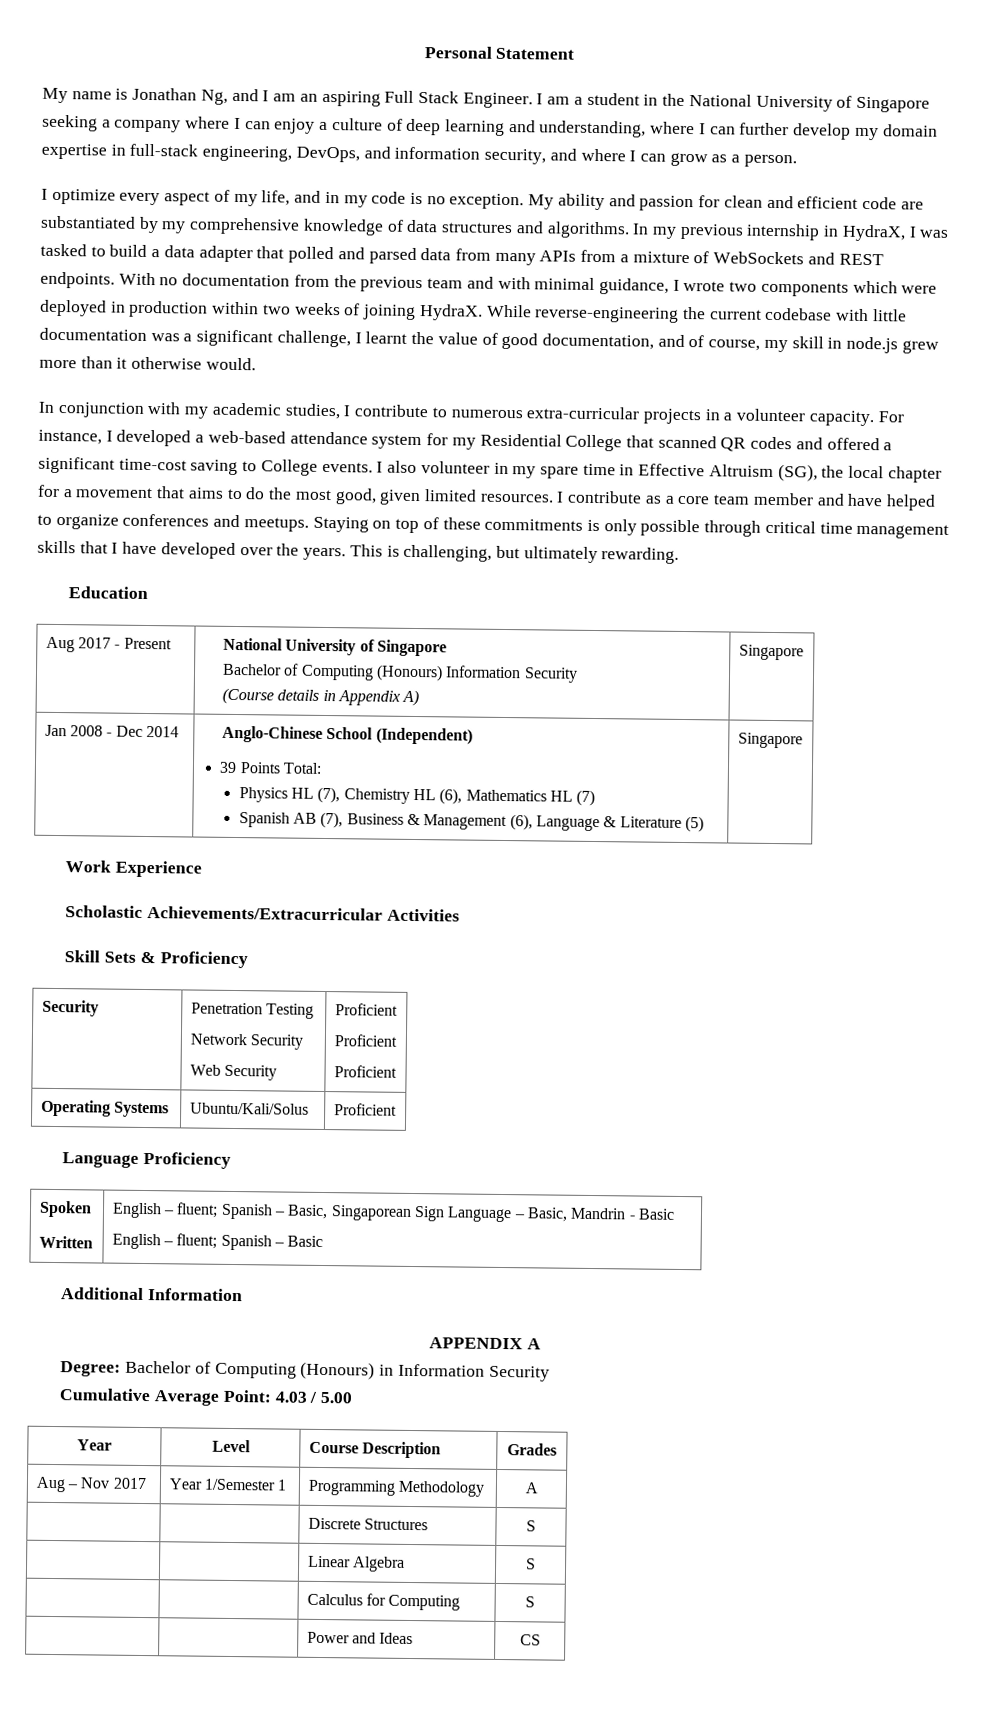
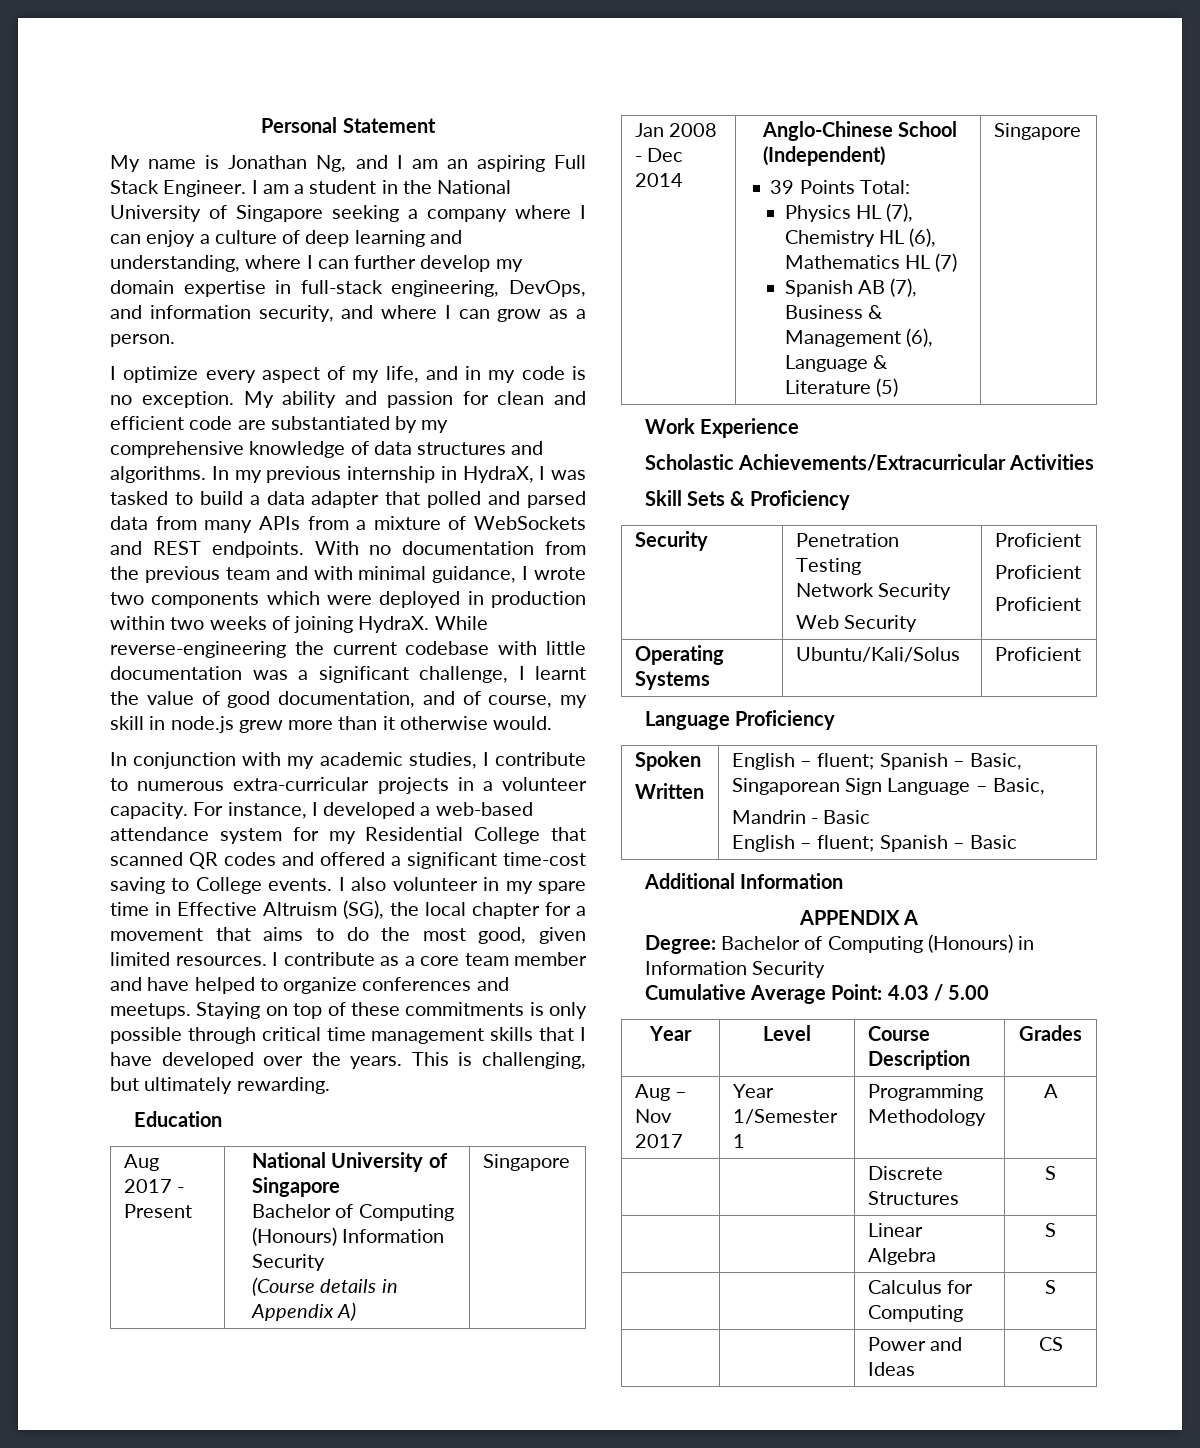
  Spoken
- Written | English – fluent; Spanish – Basic, Singaporean Sign Language – Basic, Mandrin - Basic
+ Written | English – fluent; Spanish – Basic, Singaporean Sign Language – Basic,
+ Mandrin - Basic

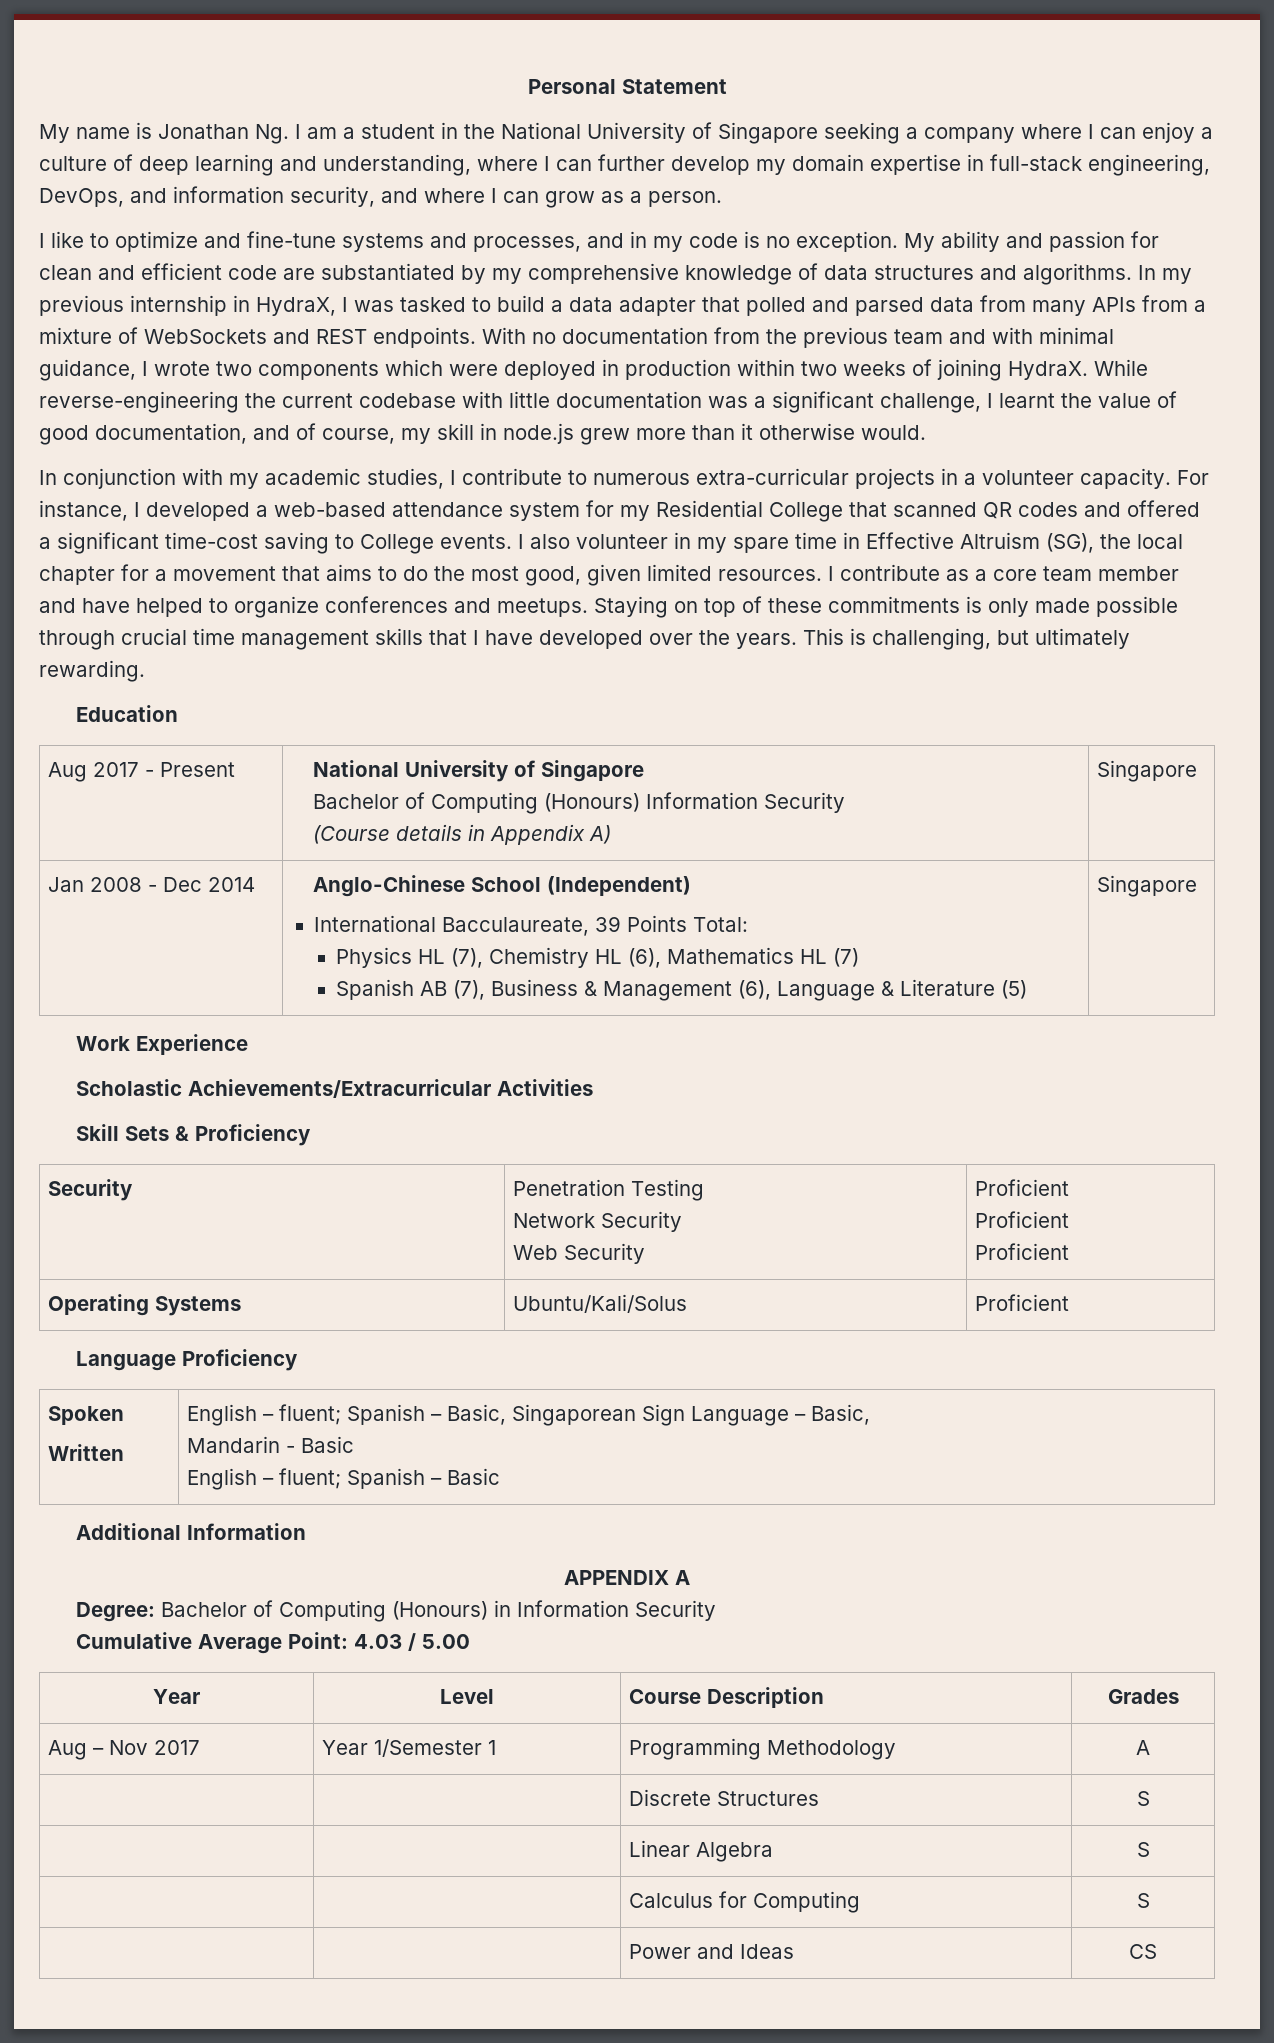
- My name is Jonathan Ng, and I am an aspiring Full Stack Engineer. I am a student in the National University of Singapore seeking a company where I can enjoy a culture of deep learning and understanding, where I can further develop my domain expertise in full-stack engineering, DevOps, and information security, and where I can grow as a person.
+ My name is Jonathan Ng. I am a student in the National University of Singapore seeking a company where I can enjoy a culture of deep learning and understanding, where I can further develop my domain expertise in full-stack engineering, DevOps, and information security, and where I can grow as a person.
- I optimize every aspect of my life, and in my code is no exception.
+ I like to optimize and fine-tune systems and processes, and in my code is no exception.
- Staying on top of these commitments is only possible through critical time management skills that I have developed over the years.
+ Staying on top of these commitments is only made possible through crucial time management skills that I have developed over the years.
  Jan 2008 - Dec 2014 | Anglo-Chinese School (Independent)
- 39 Points Total:
+ International Bacculaureate, 39 Points Total:
  Spoken
  Written | English – fluent; Spanish – Basic, Singaporean Sign Language – Basic,
- Mandrin - Basic
+ Mandarin - Basic

